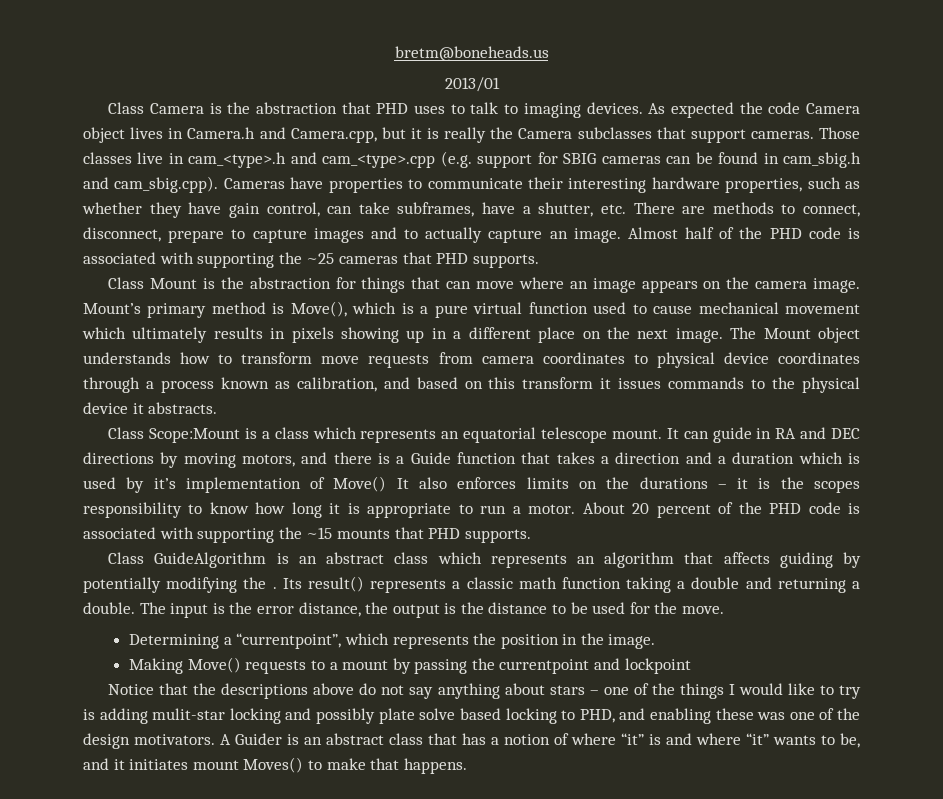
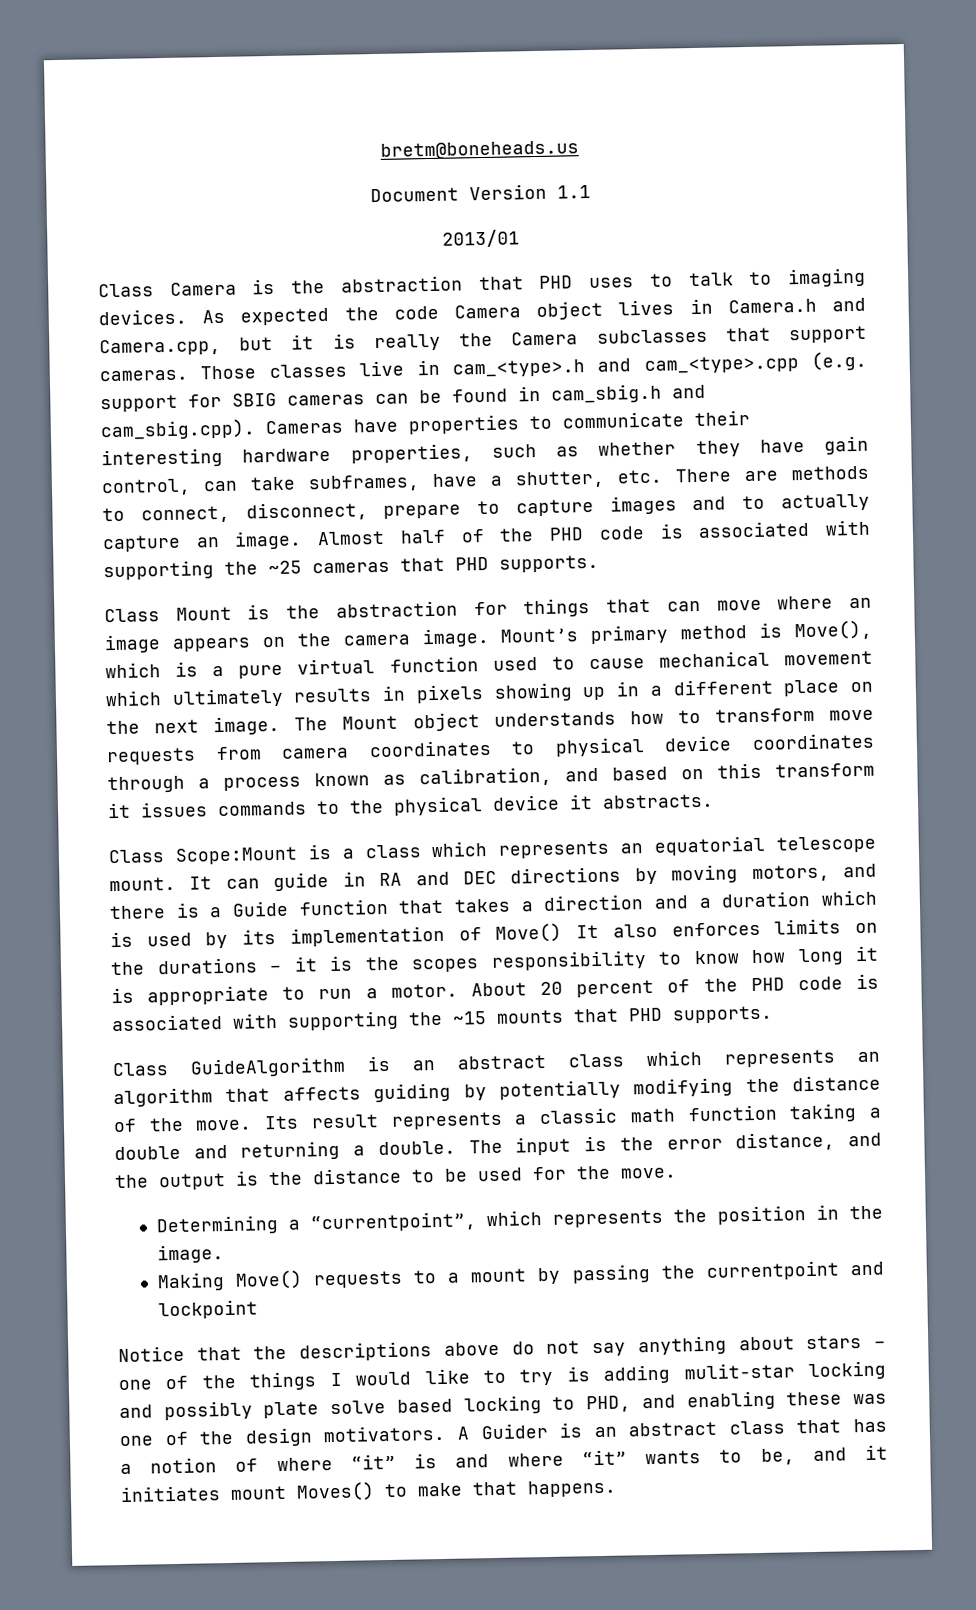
+ Document Version 1.1
- It can guide in RA and DEC directions by moving motors, and there is a Guide function that takes a direction and a duration which is used by it’s implementation of Move() It also enforces limits on the durations – it is the scopes responsibility to know how long it is appropriate to run a motor.
+ It can guide in RA and DEC directions by moving motors, and there is a Guide function that takes a direction and a duration which is used by its implementation of Move() It also enforces limits on the durations – it is the scopes responsibility to know how long it is appropriate to run a motor.
- Class GuideAlgorithm is an abstract class which represents an algorithm that affects guiding by potentially modifying the . Its result() represents a classic math function taking a double and returning a double.
+ Class GuideAlgorithm is an abstract class which represents an algorithm that affects guiding by potentially modifying the distance of the move. Its result represents a classic math function taking a double and returning a double.
- The input is the error distance, the output is the distance to be used for the move.
+ The input is the error distance, and the output is the distance to be used for the move.

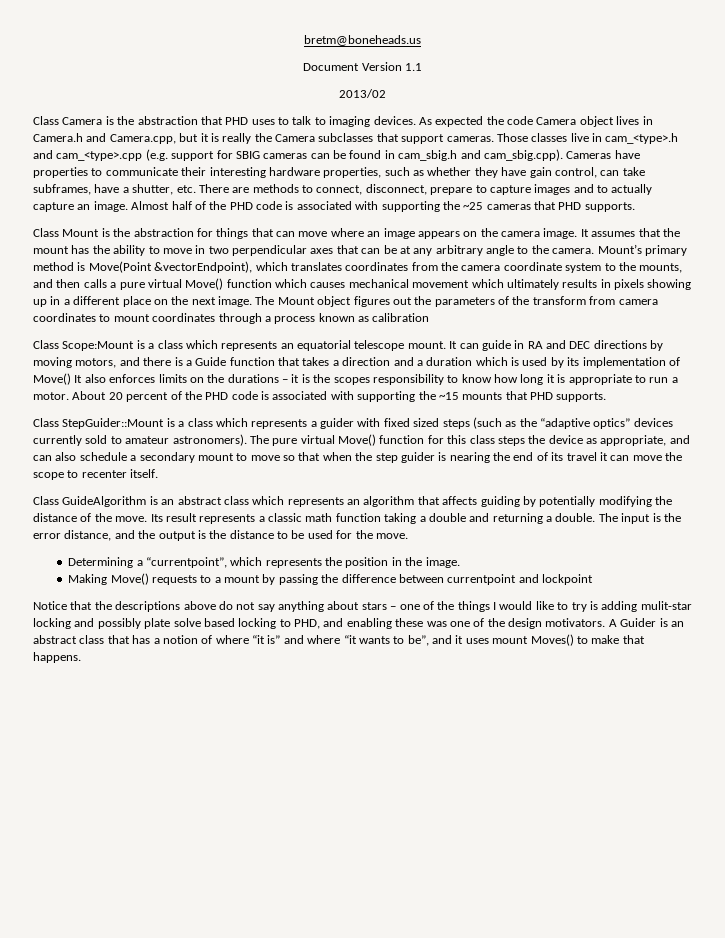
- 2013/01
+ 2013/02
- Mount’s primary method is Move(), which is a pure virtual function used to cause mechanical movement which ultimately results in pixels showing up in a different place on the next image.
+ It assumes that the mount has the ability to move in two perpendicular axes that can be at any arbitrary angle to the camera. Mount’s primary method is Move(Point &vectorEndpoint), which translates coordinates from the camera coordinate system to the mounts, and then calls a pure virtual Move() function which causes mechanical movement which ultimately results in pixels showing up in a different place on the next image.
- The Mount object understands how to transform move requests from camera coordinates to physical device coordinates through a process known as calibration, and based on this transform it issues commands to the physical device it abstracts.
+ The Mount object figures out the parameters of the transform from camera coordinates to mount coordinates through a process known as calibration
+ Class StepGuider::Mount is a class which represents a guider with fixed sized steps (such as the “adaptive optics” devices currently sold to amateur astronomers). The pure virtual Move() function for this class steps the device as appropriate, and can also schedule a secondary mount to move so that when the step guider is nearing the end of its travel it can move the scope to recenter itself.
- Making Move() requests to a mount by passing the currentpoint and lockpoint
+ Making Move() requests to a mount by passing the difference between currentpoint and lockpoint
- A Guider is an abstract class that has a notion of where “it” is and where “it” wants to be, and it initiates mount Moves() to make that happens.
+ A Guider is an abstract class that has a notion of where “it is” and where “it wants to be”, and it uses mount Moves() to make that happens.

